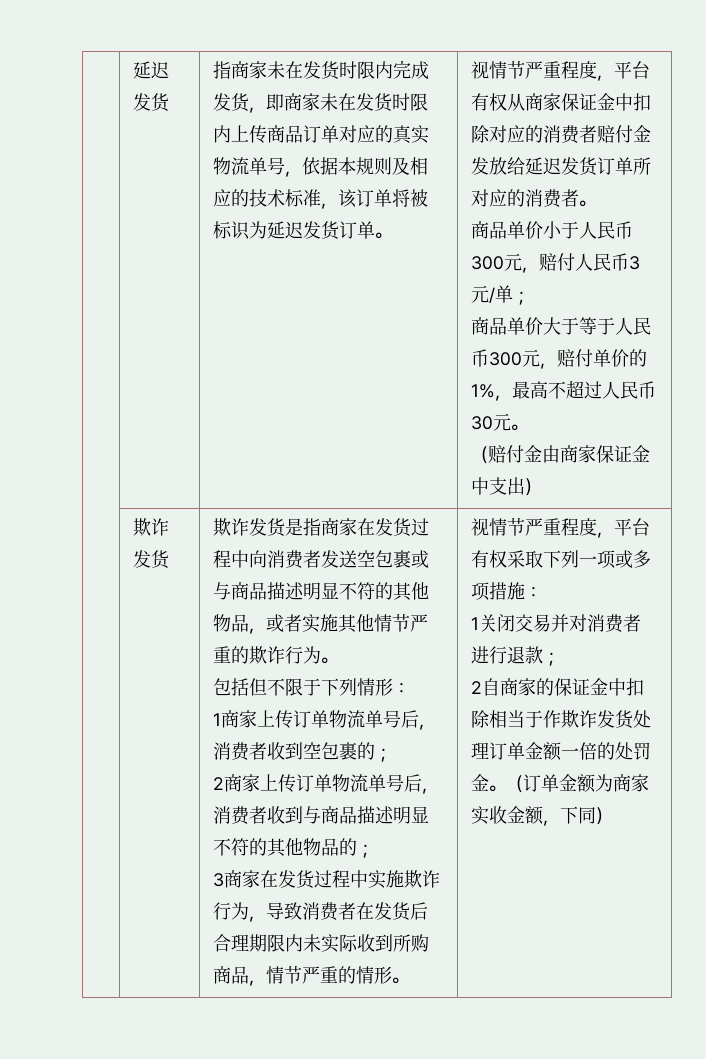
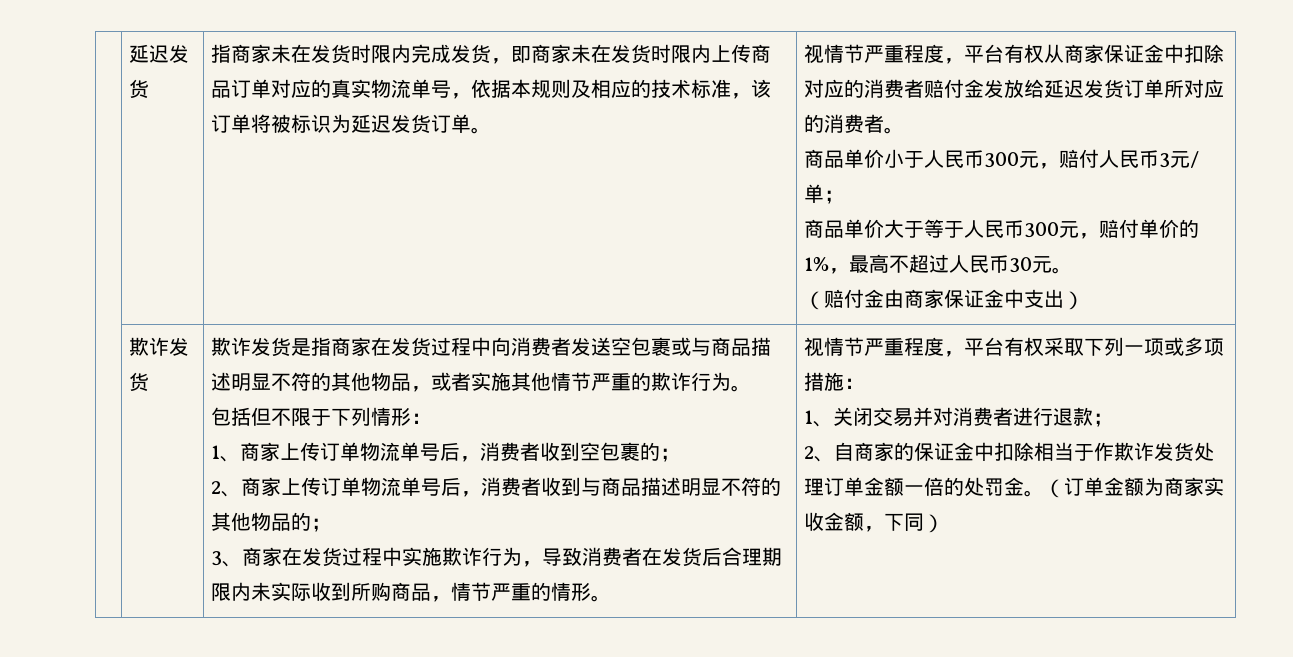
- 1商家上传订单物流单号后，消费者收到空包裹的；
+ 1、商家上传订单物流单号后，消费者收到空包裹的；
- 2商家上传订单物流单号后，消费者收到与商品描述明显不符的其他物品的；
+ 2、商家上传订单物流单号后，消费者收到与商品描述明显不符的其他物品的；
- 3商家在发货过程中实施欺诈行为，导致消费者在发货后合理期限内未实际收到所购商品，情节严重的情形。
+ 3、商家在发货过程中实施欺诈行为，导致消费者在发货后合理期限内未实际收到所购商品，情节严重的情形。
- 1关闭交易并对消费者进行退款；
+ 1、关闭交易并对消费者进行退款；
- 2自商家的保证金中扣除相当于作欺诈发货处理订单金额一倍的处罚金。
+ 2、自商家的保证金中扣除相当于作欺诈发货处理订单金额一倍的处罚金。

